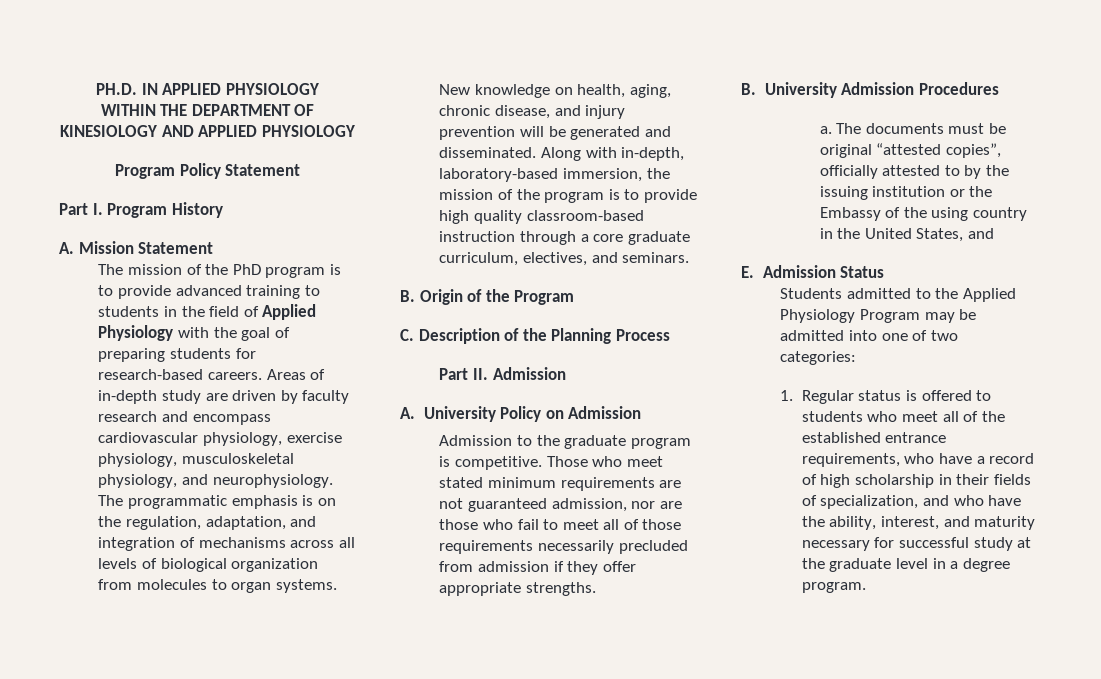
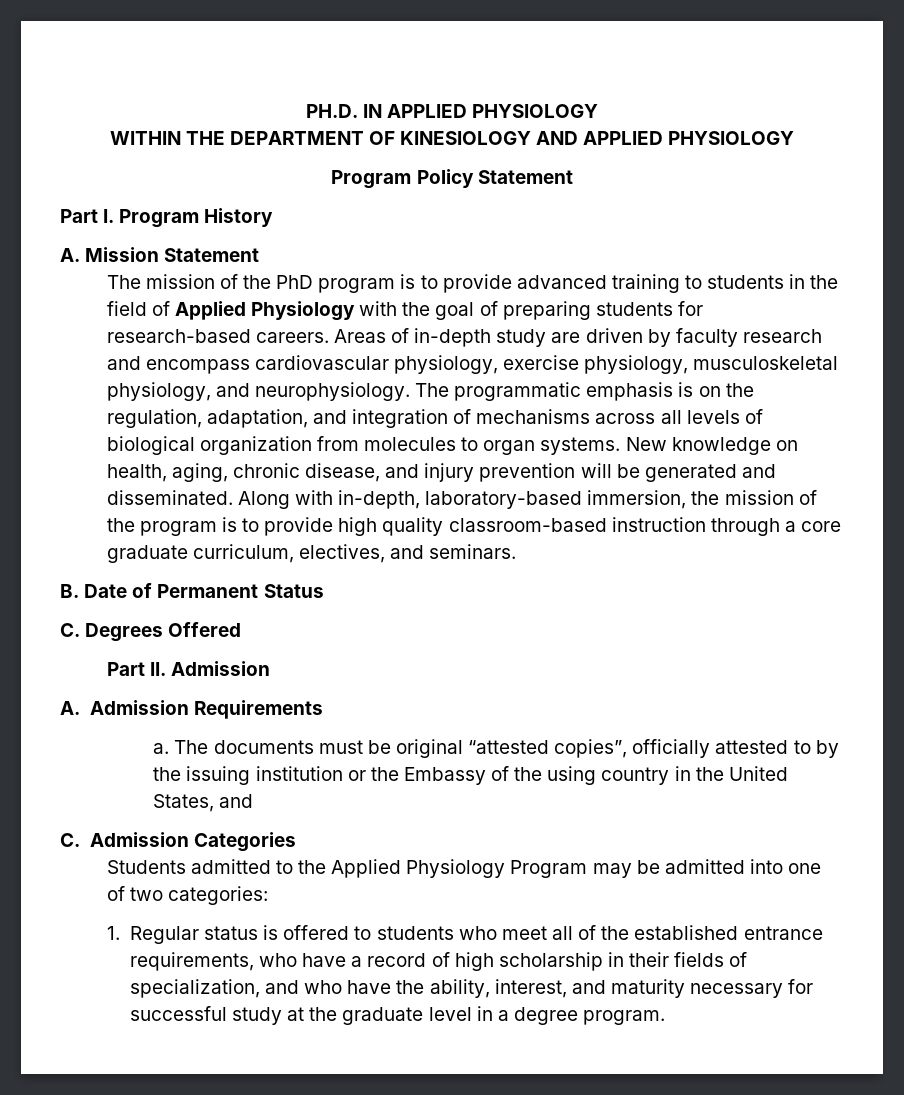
- B. Origin of the Program
- C. Description of the Planning Process
+ B. Date of Permanent Status
+ C. Degrees Offered
  Part II. Admission
- A. University Policy on Admission
- Admission to the graduate program is competitive. Those who meet stated minimum requirements are not guaranteed admission, nor are those who fail to meet all of those requirements necessarily precluded from admission if they offer appropriate strengths.
- B. University Admission Procedures
+ A. Admission Requirements
- E. Admission Status
+ C. Admission Categories

